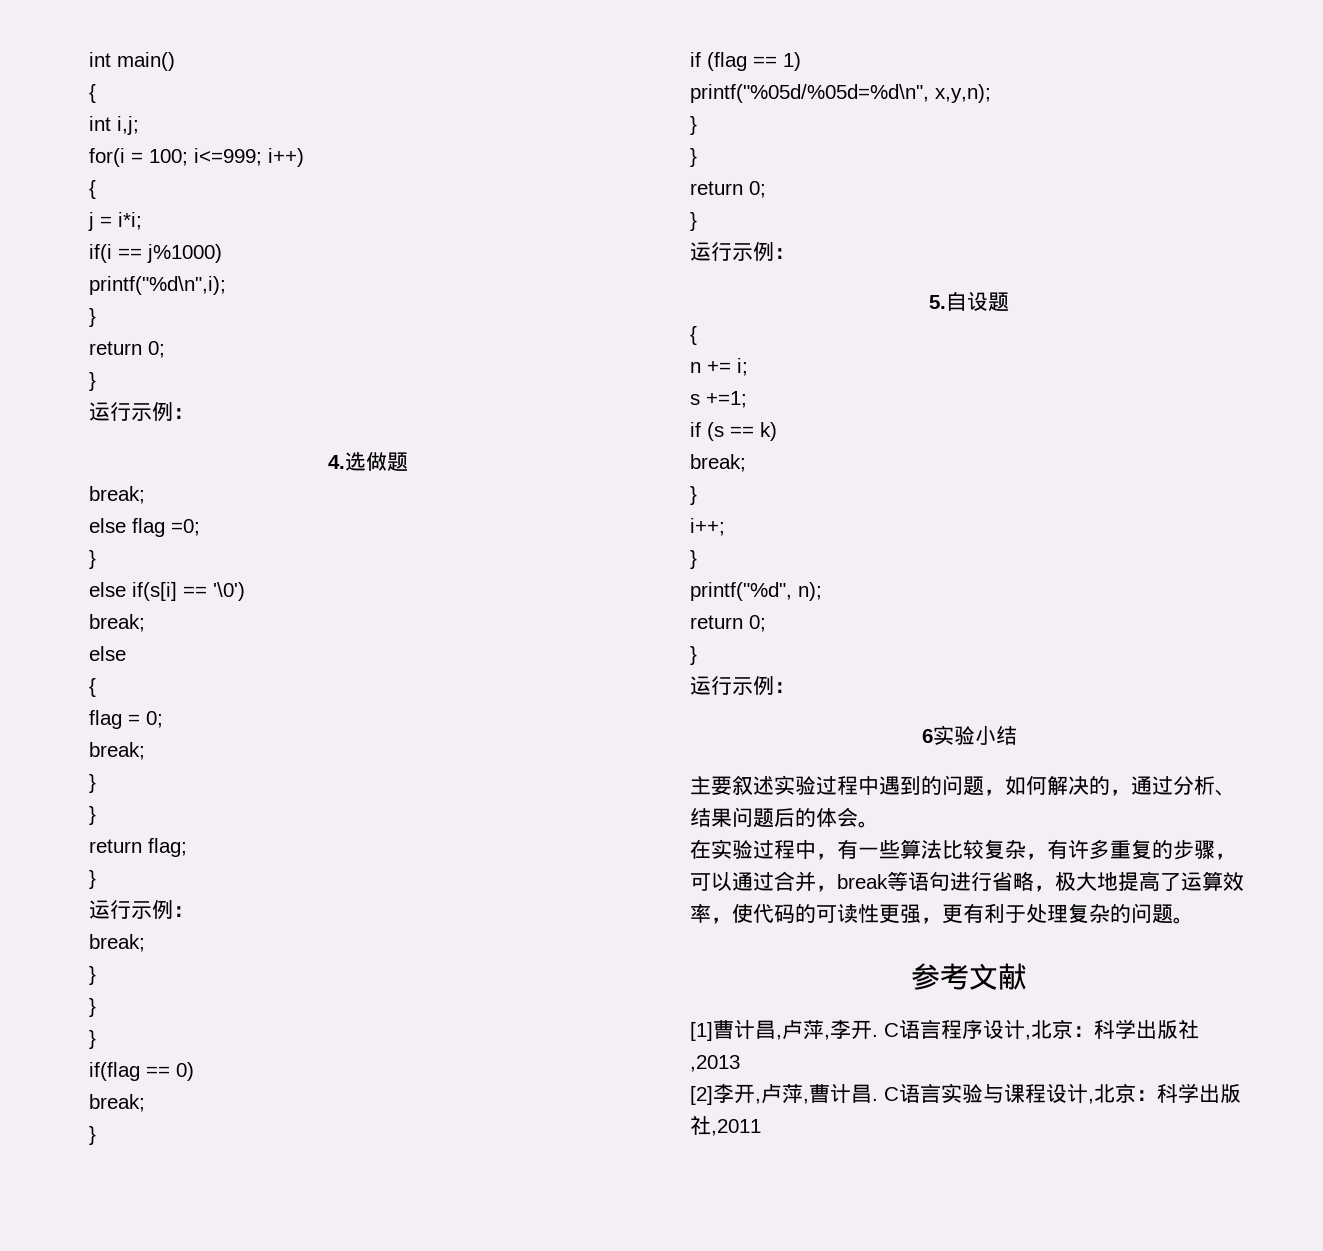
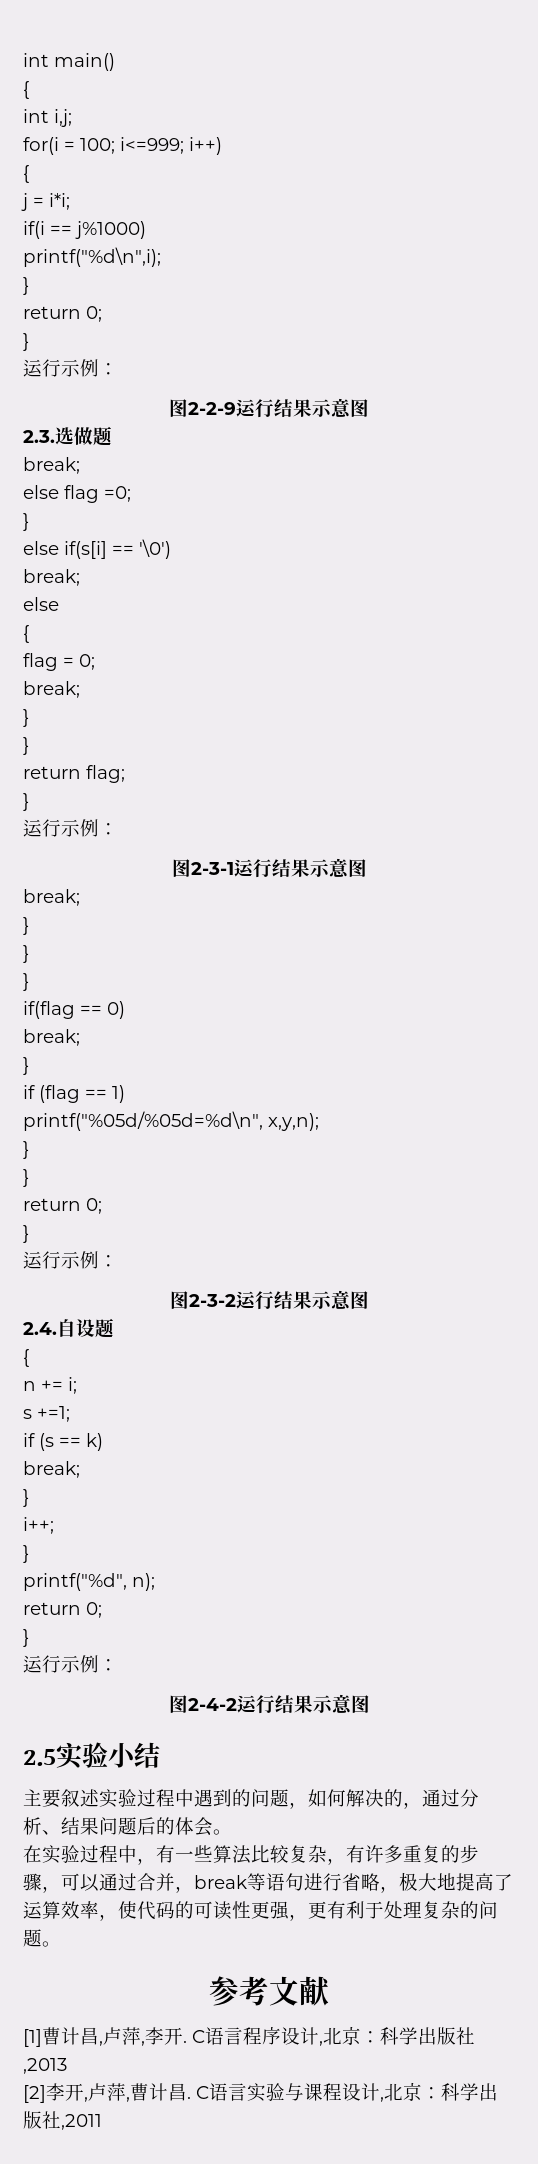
- 4.选做题
+ 图2-2-9运行结果示意图
+ 2.3.选做题
+ 图2-3-1运行结果示意图
- 5.自设题
+ 图2-3-2运行结果示意图
+ 2.4.自设题
- 6实验小结
+ 图2-4-2运行结果示意图
+ 2.5实验小结

